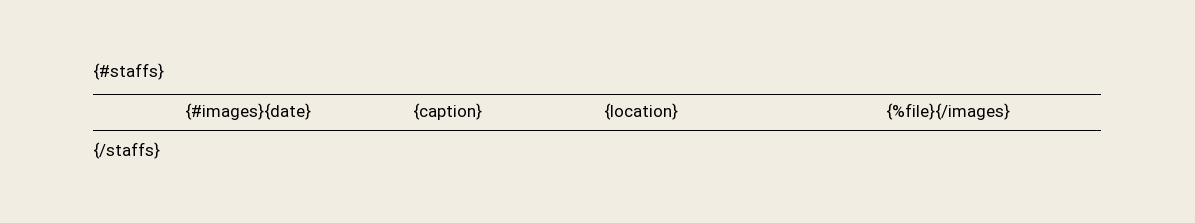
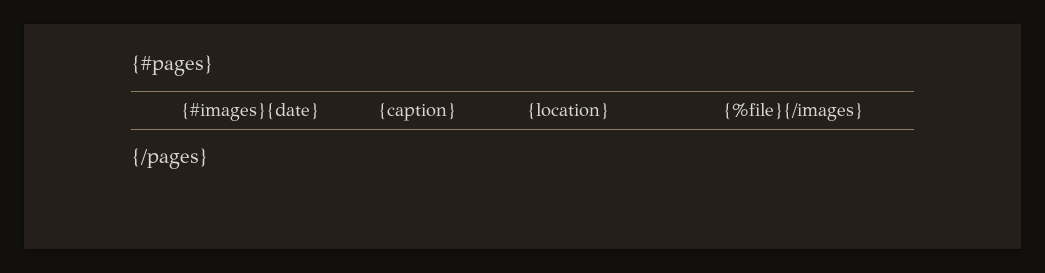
- {#staffs}
+ {#pages}
- {/staffs}
+ {/pages}

